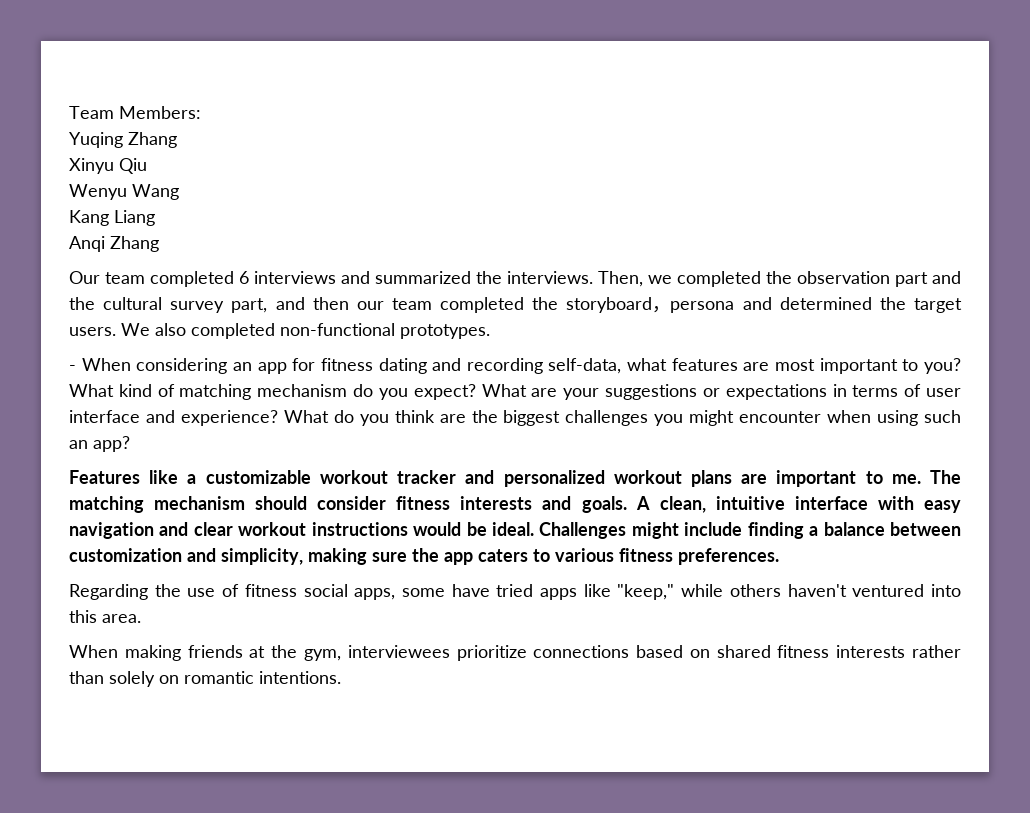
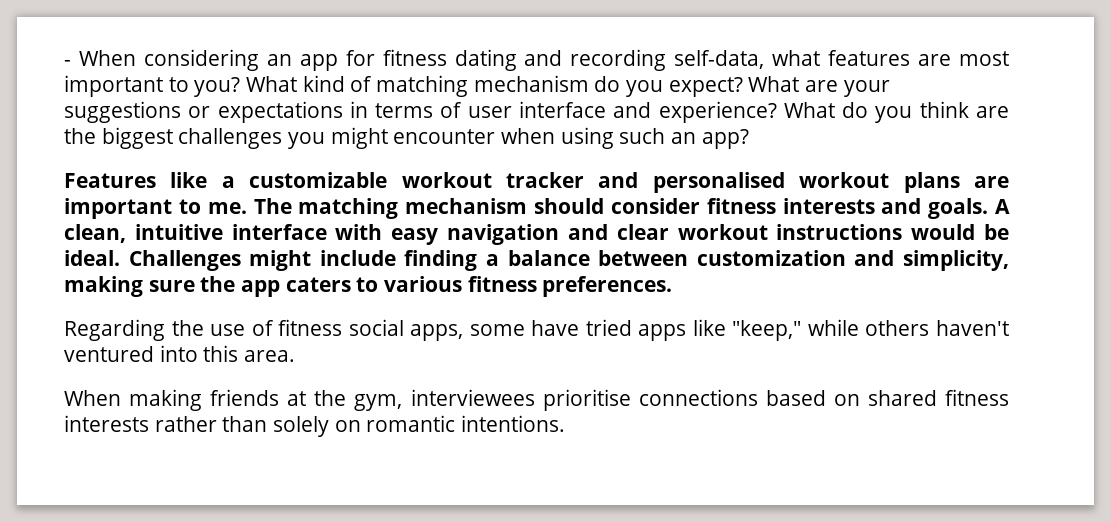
- Team Members:
- Yuqing Zhang
- Xinyu Qiu
- Wenyu Wang
- Kang Liang
- Anqi Zhang
- Our team completed 6 interviews and summarized the interviews. Then, we completed the observation part and the cultural survey part, and then our team completed the storyboard，persona and determined the target users. We also completed non-functional prototypes.
- Features like a customizable workout tracker and personalized workout plans are important to me.
+ Features like a customizable workout tracker and personalised workout plans are important to me.
- When making friends at the gym, interviewees prioritize connections based on shared fitness interests rather than solely on romantic intentions.
+ When making friends at the gym, interviewees prioritise connections based on shared fitness interests rather than solely on romantic intentions.

